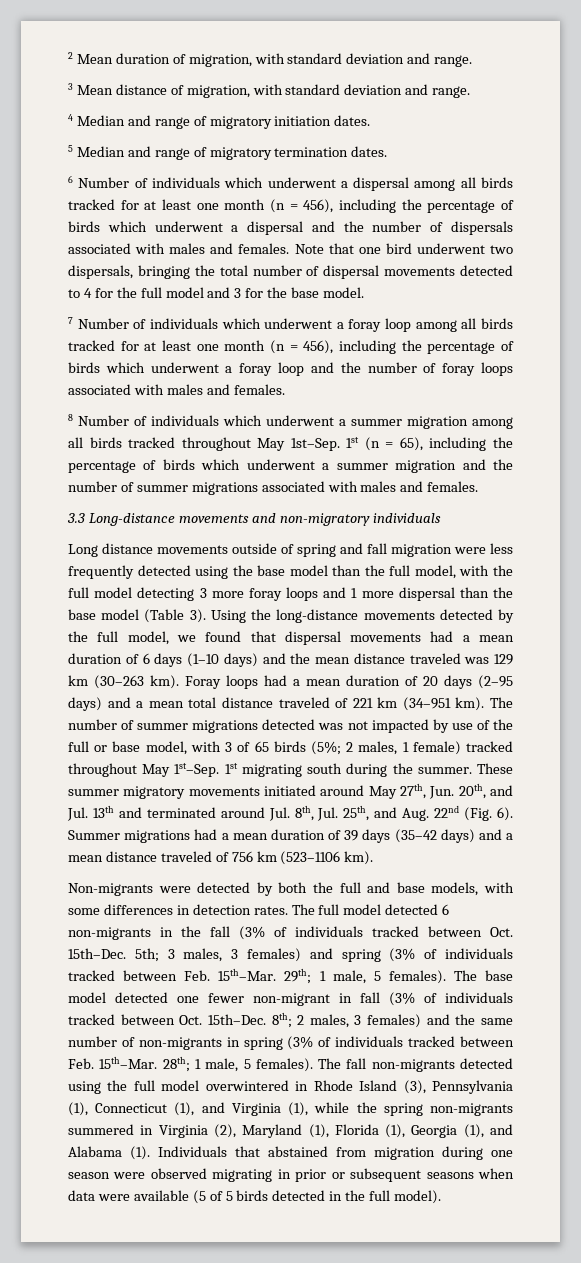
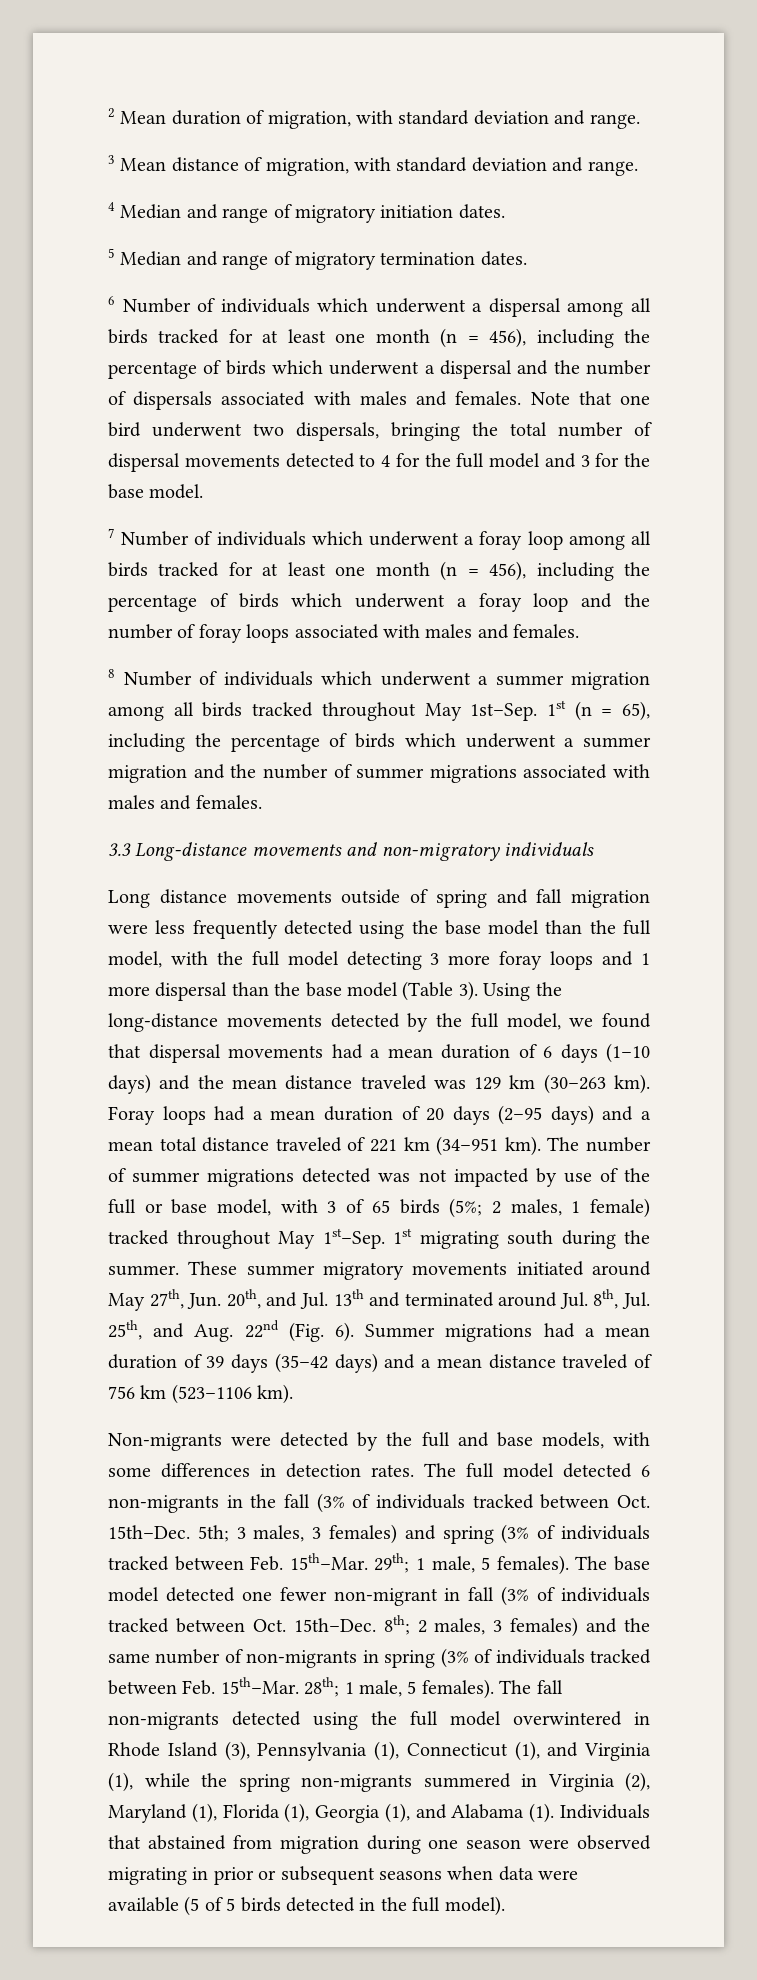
- Non-migrants were detected by both the full and base models, with some differences in detection rates.
+ Non-migrants were detected by the full and base models, with some differences in detection rates.

